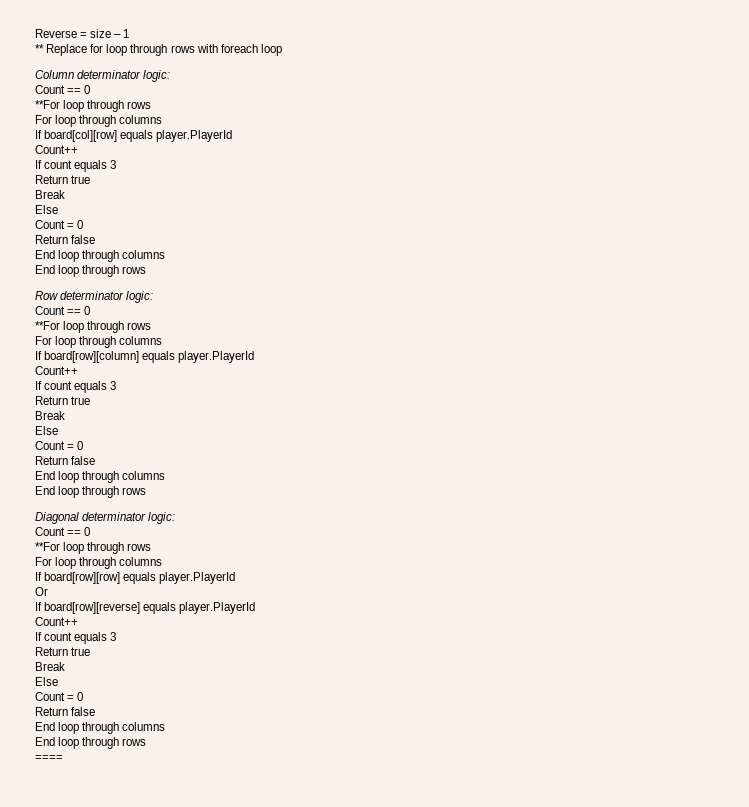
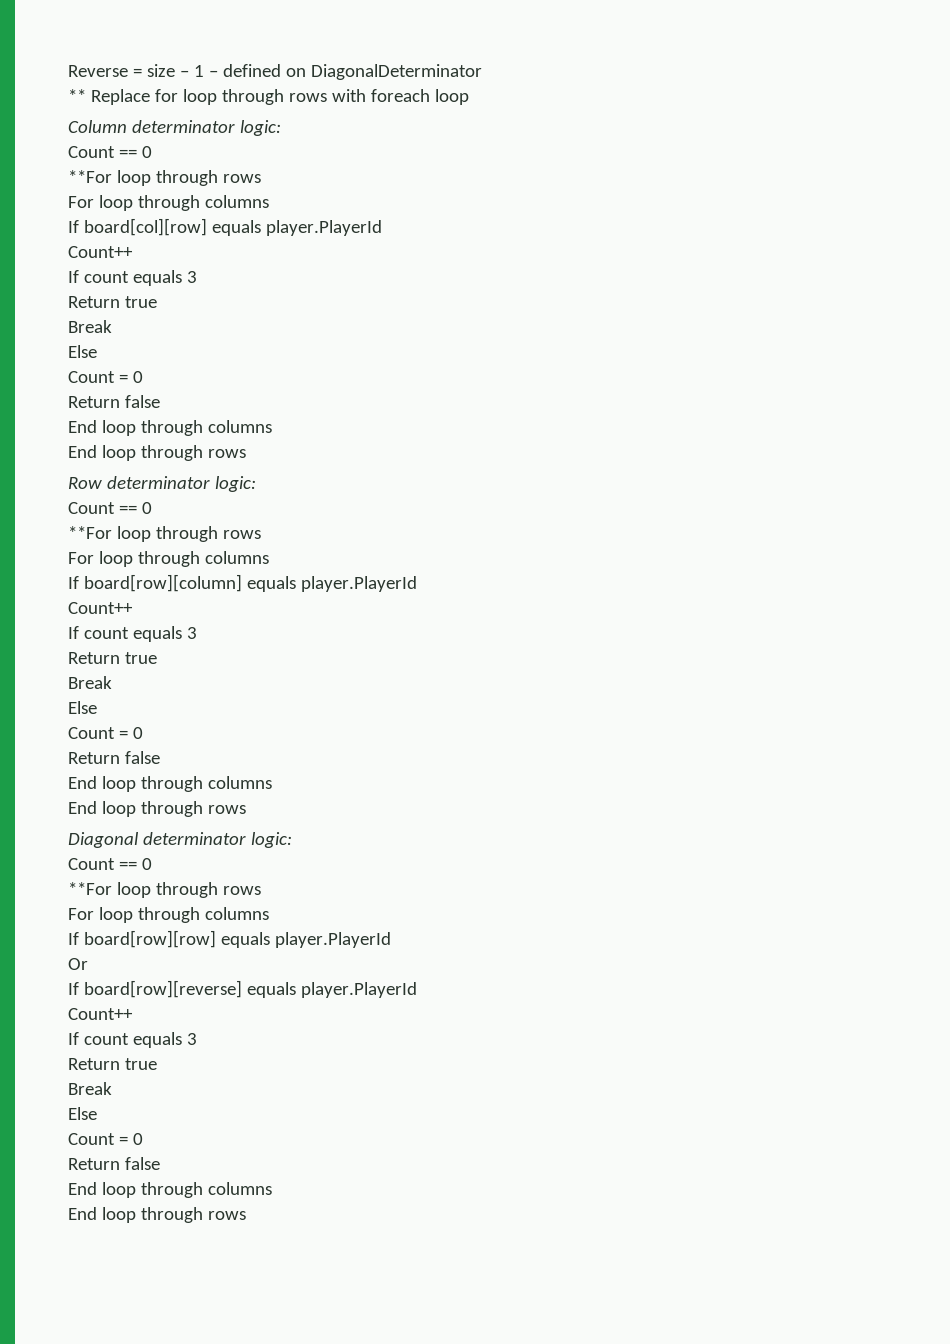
- Reverse = size – 1
+ Reverse = size – 1 – defined on DiagonalDeterminator
- ====

